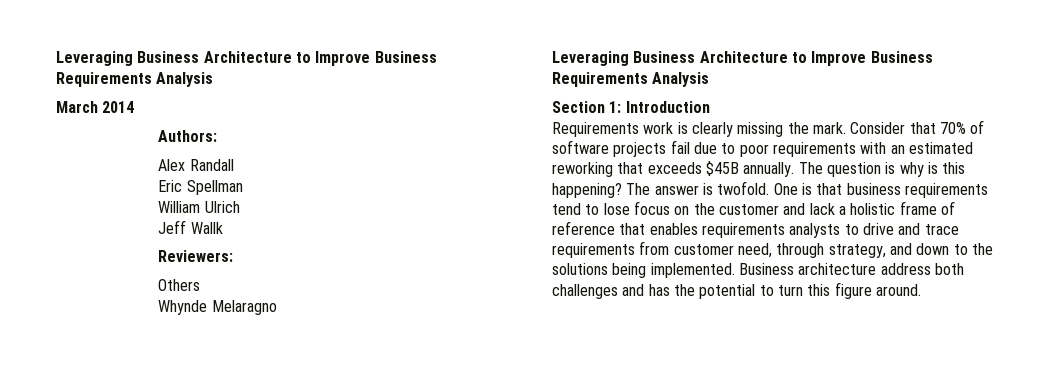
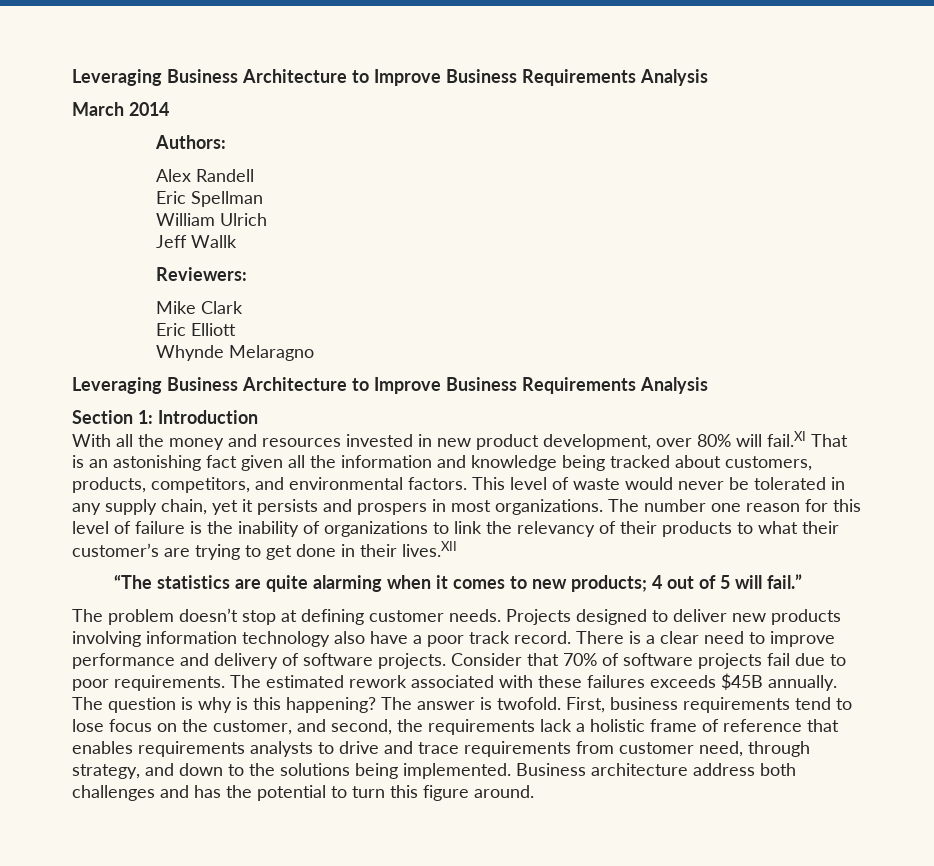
- Alex Randall
+ Alex Randell
- Others
+ Mike Clark
+ Eric Elliott
- Requirements work is clearly missing the mark.
+ With all the money and resources invested in new product development, over 80% will fail.XI That is an astonishing fact given all the information and knowledge being tracked about customers, products, competitors, and environmental factors. This level of waste would never be tolerated in any supply chain, yet it persists and prospers in most organizations. The number one reason for this level of failure is the inability of organizations to link the relevancy of their products to what their customer’s are trying to get done in their lives.XII
+ “The statistics are quite alarming when it comes to new products; 4 out of 5 will fail.”
+ The problem doesn’t stop at defining customer needs. Projects designed to deliver new products involving information technology also have a poor track record. There is a clear need to improve performance and delivery of software projects.
- Consider that 70% of software projects fail due to poor requirements with an estimated reworking that exceeds $45B annually.
+ Consider that 70% of software projects fail due to poor requirements. The estimated rework associated with these failures exceeds $45B annually.
- One is that business requirements tend to lose focus on the customer and lack a holistic frame of reference that enables requirements analysts to drive and trace requirements from customer need, through strategy, and down to the solutions being implemented.
+ First, business requirements tend to lose focus on the customer, and second, the requirements lack a holistic frame of reference that enables requirements analysts to drive and trace requirements from customer need, through strategy, and down to the solutions being implemented.

